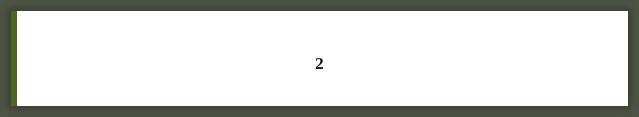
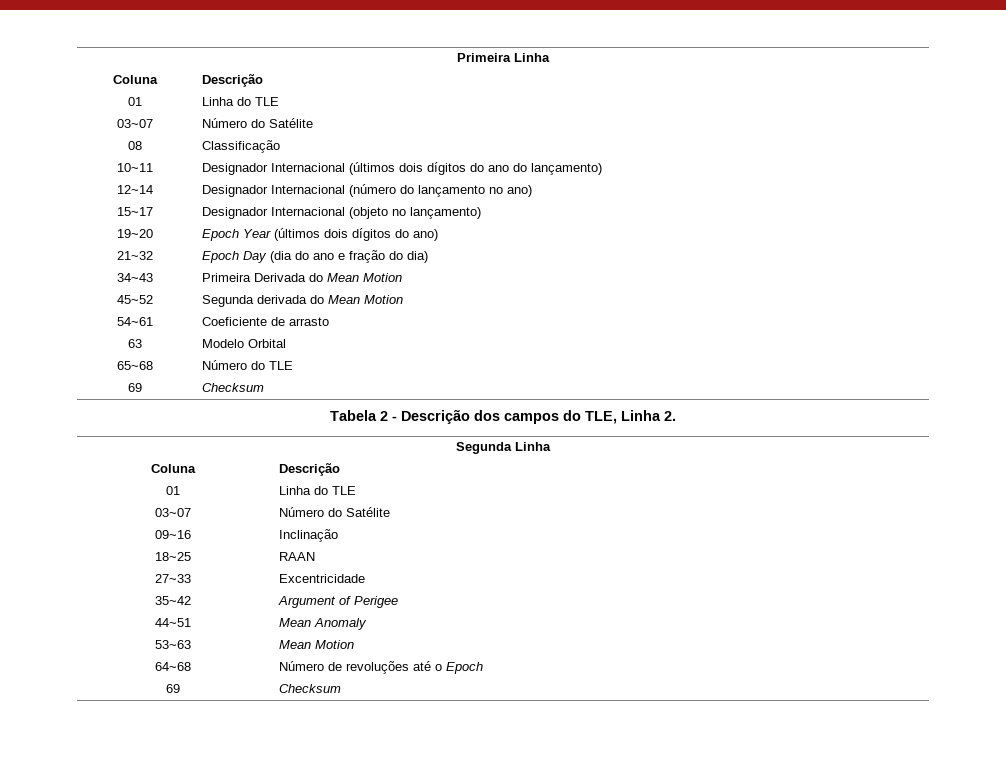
- 2
+ Primeira Linha
+ Coluna | Descrição
+ 01 | Linha do TLE
+ 03~07 | Número do Satélite
+ 08 | Classificação
+ 10~11 | Designador Internacional (últimos dois dígitos do ano do lançamento)
+ 12~14 | Designador Internacional (número do lançamento no ano)
+ 15~17 | Designador Internacional (objeto no lançamento)
+ 19~20 | Epoch Year (últimos dois dígitos do ano)
+ 21~32 | Epoch Day (dia do ano e fração do dia)
+ 34~43 | Primeira Derivada do Mean Motion
+ 45~52 | Segunda derivada do Mean Motion
+ 54~61 | Coeficiente de arrasto
+ 63 | Modelo Orbital
+ 65~68 | Número do TLE
+ 69 | Checksum
+ Tabela 2 - Descrição dos campos do TLE, Linha 2.
+ Segunda Linha
+ Coluna | Descrição
+ 01 | Linha do TLE
+ 03~07 | Número do Satélite
+ 09~16 | Inclinação
+ 18~25 | RAAN
+ 27~33 | Excentricidade
+ 35~42 | Argument of Perigee
+ 44~51 | Mean Anomaly
+ 53~63 | Mean Motion
+ 64~68 | Número de revoluções até o Epoch
+ 69 | Checksum

